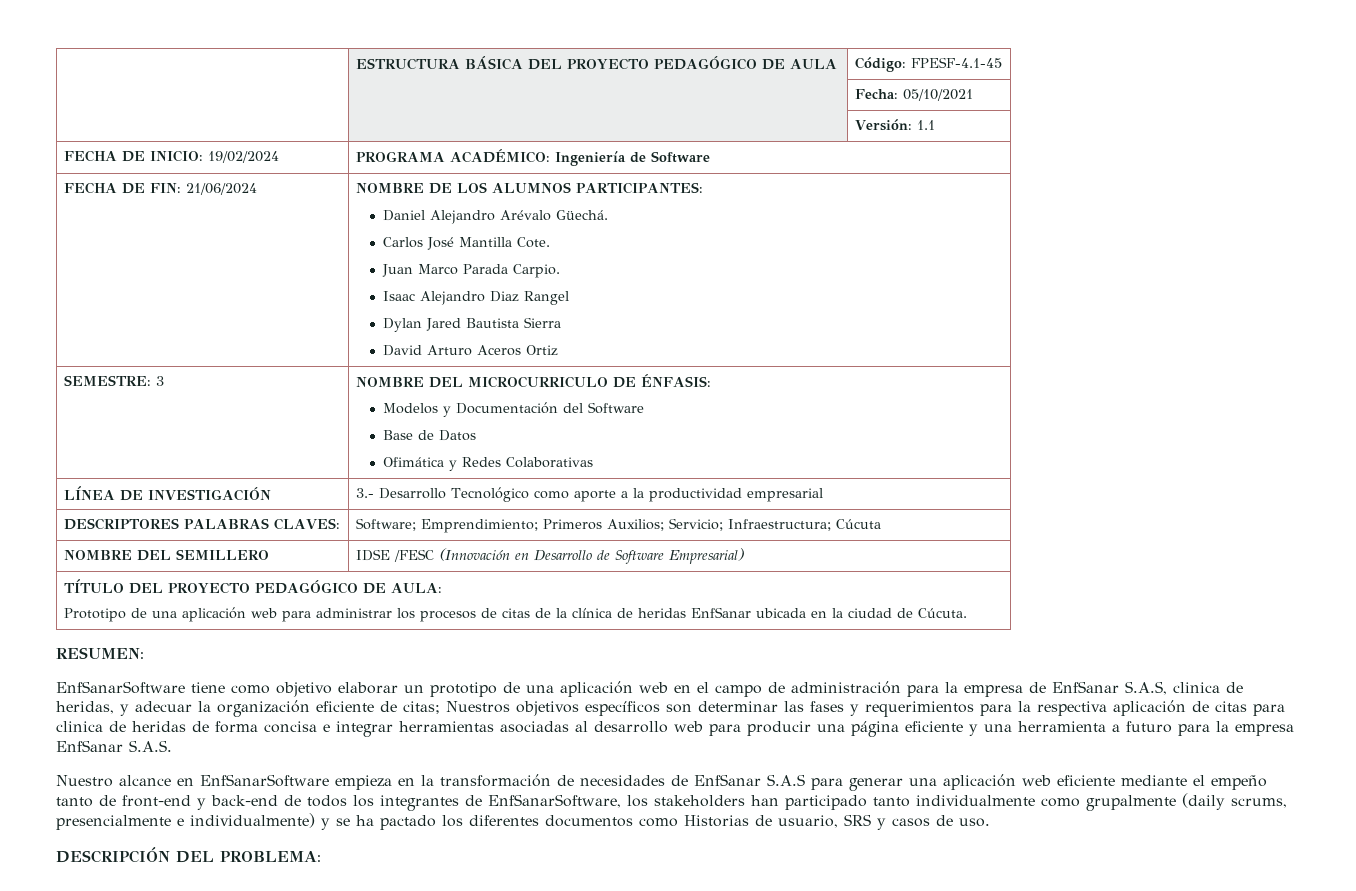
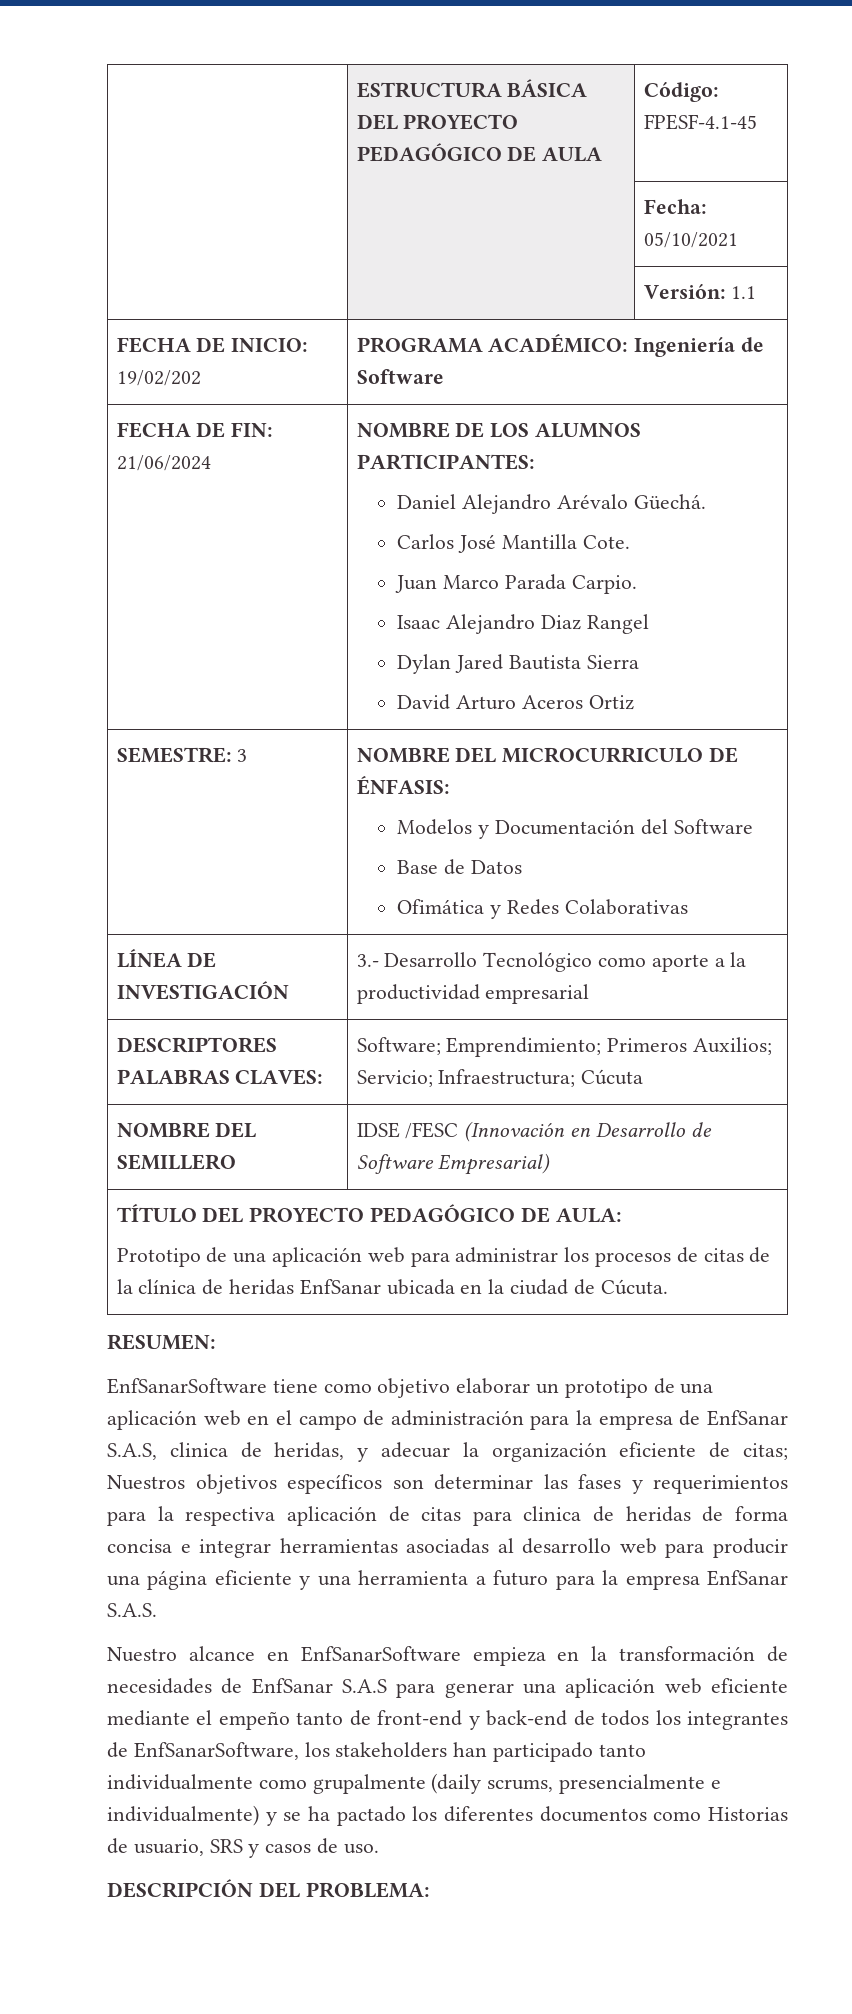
- FECHA DE INICIO: 19/02/2024 | PROGRAMA ACADÉMICO: Ingeniería de Software
+ FECHA DE INICIO: 19/02/202 | PROGRAMA ACADÉMICO: Ingeniería de Software

